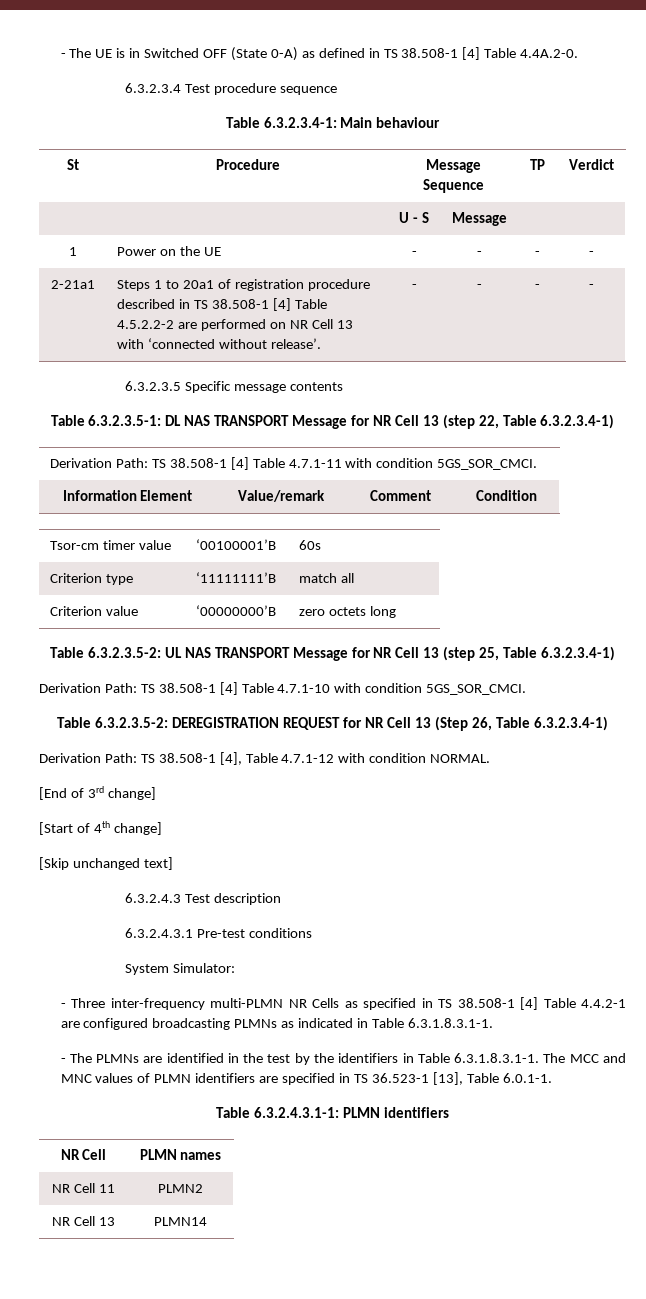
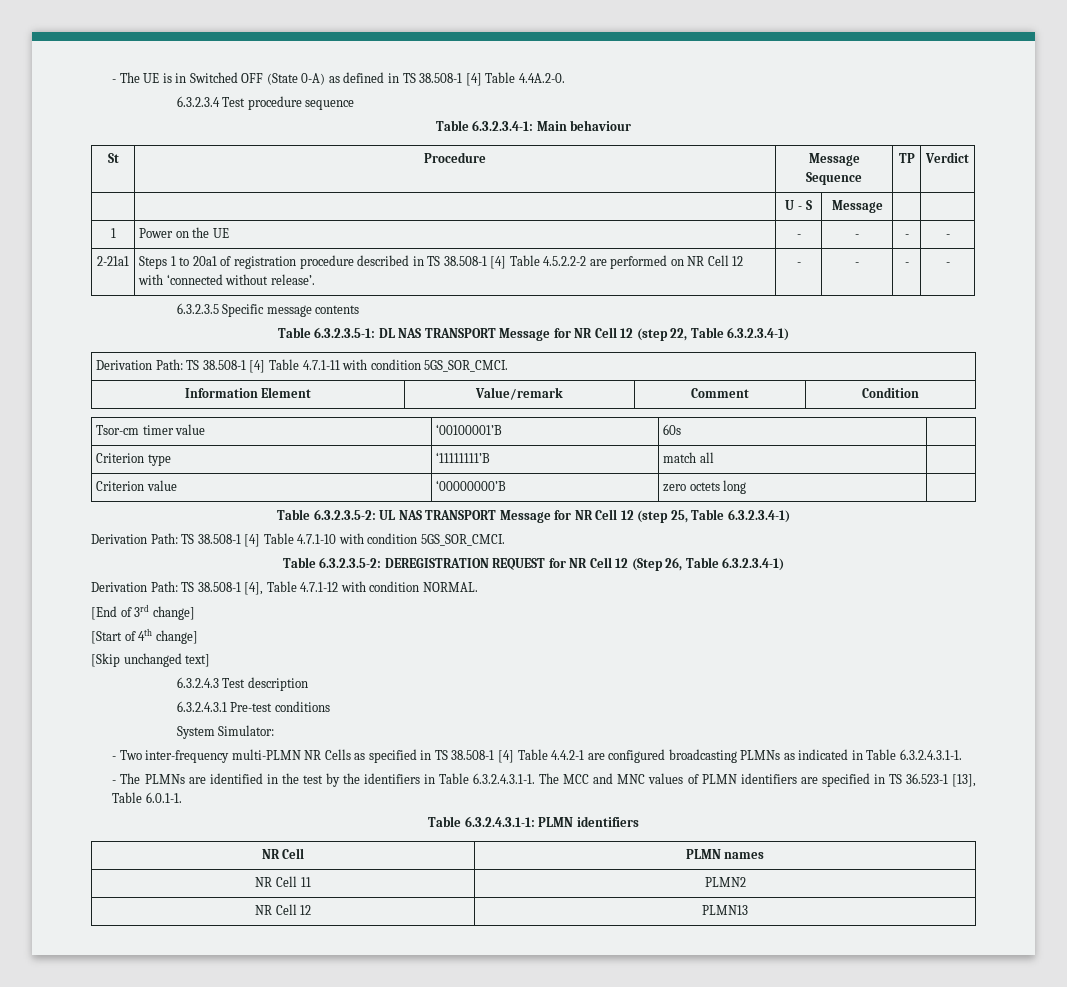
- 2-21a1 | Steps 1 to 20a1 of registration procedure described in TS 38.508-1 [4] Table 4.5.2.2-2 are performed on NR Cell 13 with ‘connected without release’. | - | - | - | -
+ 2-21a1 | Steps 1 to 20a1 of registration procedure described in TS 38.508-1 [4] Table 4.5.2.2-2 are performed on NR Cell 12 with ‘connected without release’. | - | - | - | -
- Table 6.3.2.3.5-1: DL NAS TRANSPORT Message for NR Cell 13 (step 22, Table 6.3.2.3.4-1)
+ Table 6.3.2.3.5-1: DL NAS TRANSPORT Message for NR Cell 12 (step 22, Table 6.3.2.3.4-1)
- Table 6.3.2.3.5-2: UL NAS TRANSPORT Message for NR Cell 13 (step 25, Table 6.3.2.3.4-1)
+ Table 6.3.2.3.5-2: UL NAS TRANSPORT Message for NR Cell 12 (step 25, Table 6.3.2.3.4-1)
- Table 6.3.2.3.5-2: DEREGISTRATION REQUEST for NR Cell 13 (Step 26, Table 6.3.2.3.4-1)
+ Table 6.3.2.3.5-2: DEREGISTRATION REQUEST for NR Cell 12 (Step 26, Table 6.3.2.3.4-1)
- - Three inter-frequency multi-PLMN NR Cells as specified in TS 38.508-1 [4] Table 4.4.2-1 are configured broadcasting PLMNs as indicated in Table 6.3.1.8.3.1-1.
+ - Two inter-frequency multi-PLMN NR Cells as specified in TS 38.508-1 [4] Table 4.4.2-1 are configured broadcasting PLMNs as indicated in Table 6.3.2.4.3.1-1.
- - The PLMNs are identified in the test by the identifiers in Table 6.3.1.8.3.1-1. The MCC and MNC values of PLMN identifiers are specified in TS 36.523-1 [13], Table 6.0.1-1.
+ - The PLMNs are identified in the test by the identifiers in Table 6.3.2.4.3.1-1. The MCC and MNC values of PLMN identifiers are specified in TS 36.523-1 [13], Table 6.0.1-1.
- NR Cell 13 | PLMN14
+ NR Cell 12 | PLMN13

